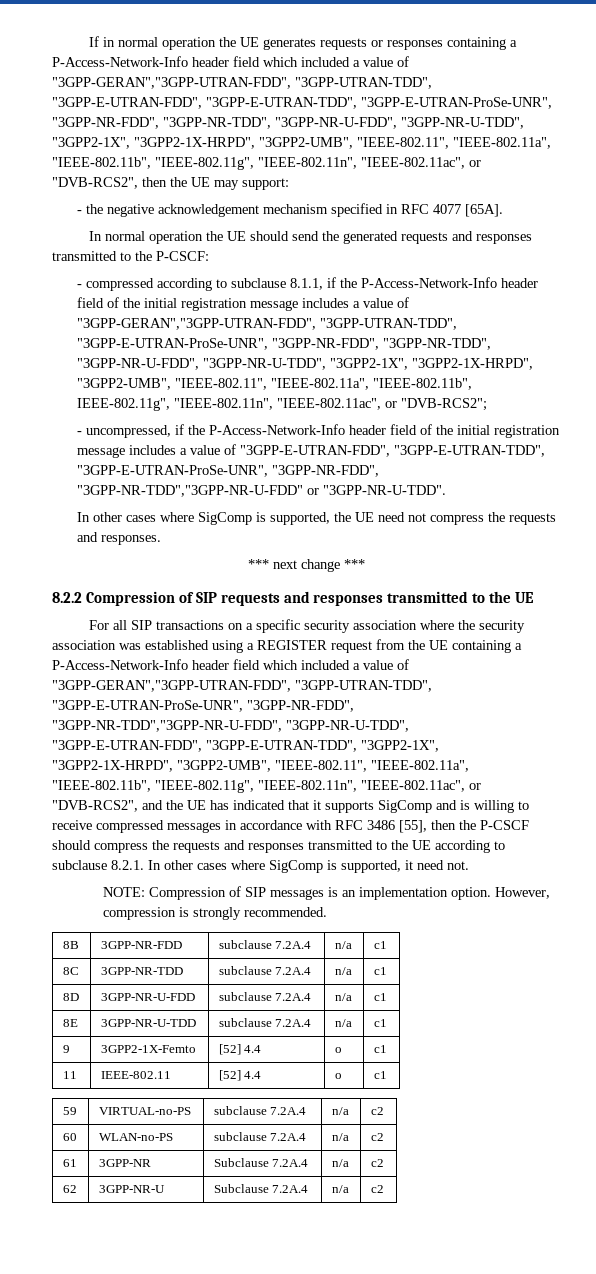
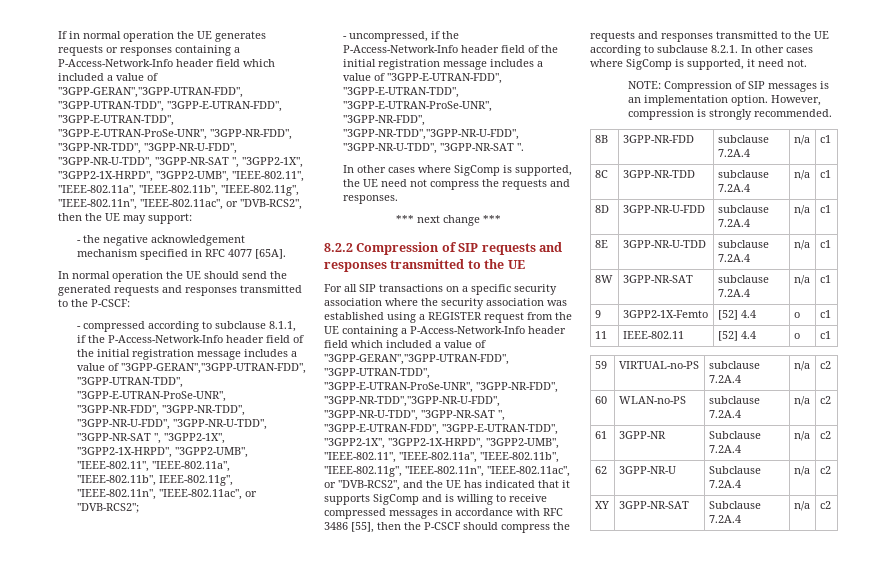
- If in normal operation the UE generates requests or responses containing a P-Access-Network-Info header field which included a value of "3GPP-GERAN","3GPP-UTRAN-FDD", "3GPP-UTRAN-TDD", "3GPP-E-UTRAN-FDD", "3GPP-E-UTRAN-TDD", "3GPP-E-UTRAN-ProSe-UNR", "3GPP-NR-FDD", "3GPP-NR-TDD", "3GPP-NR-U-FDD", "3GPP-NR-U-TDD", "3GPP2-1X", "3GPP2-1X-HRPD", "3GPP2-UMB", "IEEE-802.11", "IEEE-802.11a", "IEEE-802.11b", "IEEE-802.11g", "IEEE-802.11n", "IEEE-802.11ac", or "DVB-RCS2", then the UE may support:
+ If in normal operation the UE generates requests or responses containing a P-Access-Network-Info header field which included a value of "3GPP-GERAN","3GPP-UTRAN-FDD", "3GPP-UTRAN-TDD", "3GPP-E-UTRAN-FDD", "3GPP-E-UTRAN-TDD", "3GPP-E-UTRAN-ProSe-UNR", "3GPP-NR-FDD", "3GPP-NR-TDD", "3GPP-NR-U-FDD", "3GPP-NR-U-TDD", "3GPP-NR-SAT ", "3GPP2-1X", "3GPP2-1X-HRPD", "3GPP2-UMB", "IEEE-802.11", "IEEE-802.11a", "IEEE-802.11b", "IEEE-802.11g", "IEEE-802.11n", "IEEE-802.11ac", or "DVB-RCS2", then the UE may support:
- - compressed according to subclause 8.1.1, if the P-Access-Network-Info header field of the initial registration message includes a value of "3GPP-GERAN","3GPP-UTRAN-FDD", "3GPP-UTRAN-TDD", "3GPP-E-UTRAN-ProSe-UNR", "3GPP-NR-FDD", "3GPP-NR-TDD", "3GPP-NR-U-FDD", "3GPP-NR-U-TDD", "3GPP2-1X", "3GPP2-1X-HRPD", "3GPP2-UMB", "IEEE-802.11", "IEEE-802.11a", "IEEE-802.11b", IEEE-802.11g", "IEEE-802.11n", "IEEE-802.11ac", or "DVB-RCS2";
+ - compressed according to subclause 8.1.1, if the P-Access-Network-Info header field of the initial registration message includes a value of "3GPP-GERAN","3GPP-UTRAN-FDD", "3GPP-UTRAN-TDD", "3GPP-E-UTRAN-ProSe-UNR", "3GPP-NR-FDD", "3GPP-NR-TDD", "3GPP-NR-U-FDD", "3GPP-NR-U-TDD", "3GPP-NR-SAT ", "3GPP2-1X", "3GPP2-1X-HRPD", "3GPP2-UMB", "IEEE-802.11", "IEEE-802.11a", "IEEE-802.11b", IEEE-802.11g", "IEEE-802.11n", "IEEE-802.11ac", or "DVB-RCS2";
- - uncompressed, if the P-Access-Network-Info header field of the initial registration message includes a value of "3GPP-E-UTRAN-FDD", "3GPP-E-UTRAN-TDD", "3GPP-E-UTRAN-ProSe-UNR", "3GPP-NR-FDD", "3GPP-NR-TDD","3GPP-NR-U-FDD" or "3GPP-NR-U-TDD".
+ - uncompressed, if the P-Access-Network-Info header field of the initial registration message includes a value of "3GPP-E-UTRAN-FDD", "3GPP-E-UTRAN-TDD", "3GPP-E-UTRAN-ProSe-UNR", "3GPP-NR-FDD", "3GPP-NR-TDD","3GPP-NR-U-FDD", "3GPP-NR-U-TDD", "3GPP-NR-SAT ".
- For all SIP transactions on a specific security association where the security association was established using a REGISTER request from the UE containing a P-Access-Network-Info header field which included a value of "3GPP-GERAN","3GPP-UTRAN-FDD", "3GPP-UTRAN-TDD", "3GPP-E-UTRAN-ProSe-UNR", "3GPP-NR-FDD", "3GPP-NR-TDD","3GPP-NR-U-FDD", "3GPP-NR-U-TDD", "3GPP-E-UTRAN-FDD", "3GPP-E-UTRAN-TDD", "3GPP2-1X", "3GPP2-1X-HRPD", "3GPP2-UMB", "IEEE-802.11", "IEEE-802.11a", "IEEE-802.11b", "IEEE-802.11g", "IEEE-802.11n", "IEEE-802.11ac", or "DVB-RCS2", and the UE has indicated that it supports SigComp and is willing to receive compressed messages in accordance with RFC 3486 [55], then the P-CSCF should compress the requests and responses transmitted to the UE according to subclause 8.2.1. In other cases where SigComp is supported, it need not.
+ For all SIP transactions on a specific security association where the security association was established using a REGISTER request from the UE containing a P-Access-Network-Info header field which included a value of "3GPP-GERAN","3GPP-UTRAN-FDD", "3GPP-UTRAN-TDD", "3GPP-E-UTRAN-ProSe-UNR", "3GPP-NR-FDD", "3GPP-NR-TDD","3GPP-NR-U-FDD", "3GPP-NR-U-TDD", "3GPP-NR-SAT ", "3GPP-E-UTRAN-FDD", "3GPP-E-UTRAN-TDD", "3GPP2-1X", "3GPP2-1X-HRPD", "3GPP2-UMB", "IEEE-802.11", "IEEE-802.11a", "IEEE-802.11b", "IEEE-802.11g", "IEEE-802.11n", "IEEE-802.11ac", or "DVB-RCS2", and the UE has indicated that it supports SigComp and is willing to receive compressed messages in accordance with RFC 3486 [55], then the P-CSCF should compress the requests and responses transmitted to the UE according to subclause 8.2.1. In other cases where SigComp is supported, it need not.
+ 8W | 3GPP-NR-SAT | subclause 7.2A.4 | n/a | c1
+ XY | 3GPP-NR-SAT | Subclause 7.2A.4 | n/a | c2

